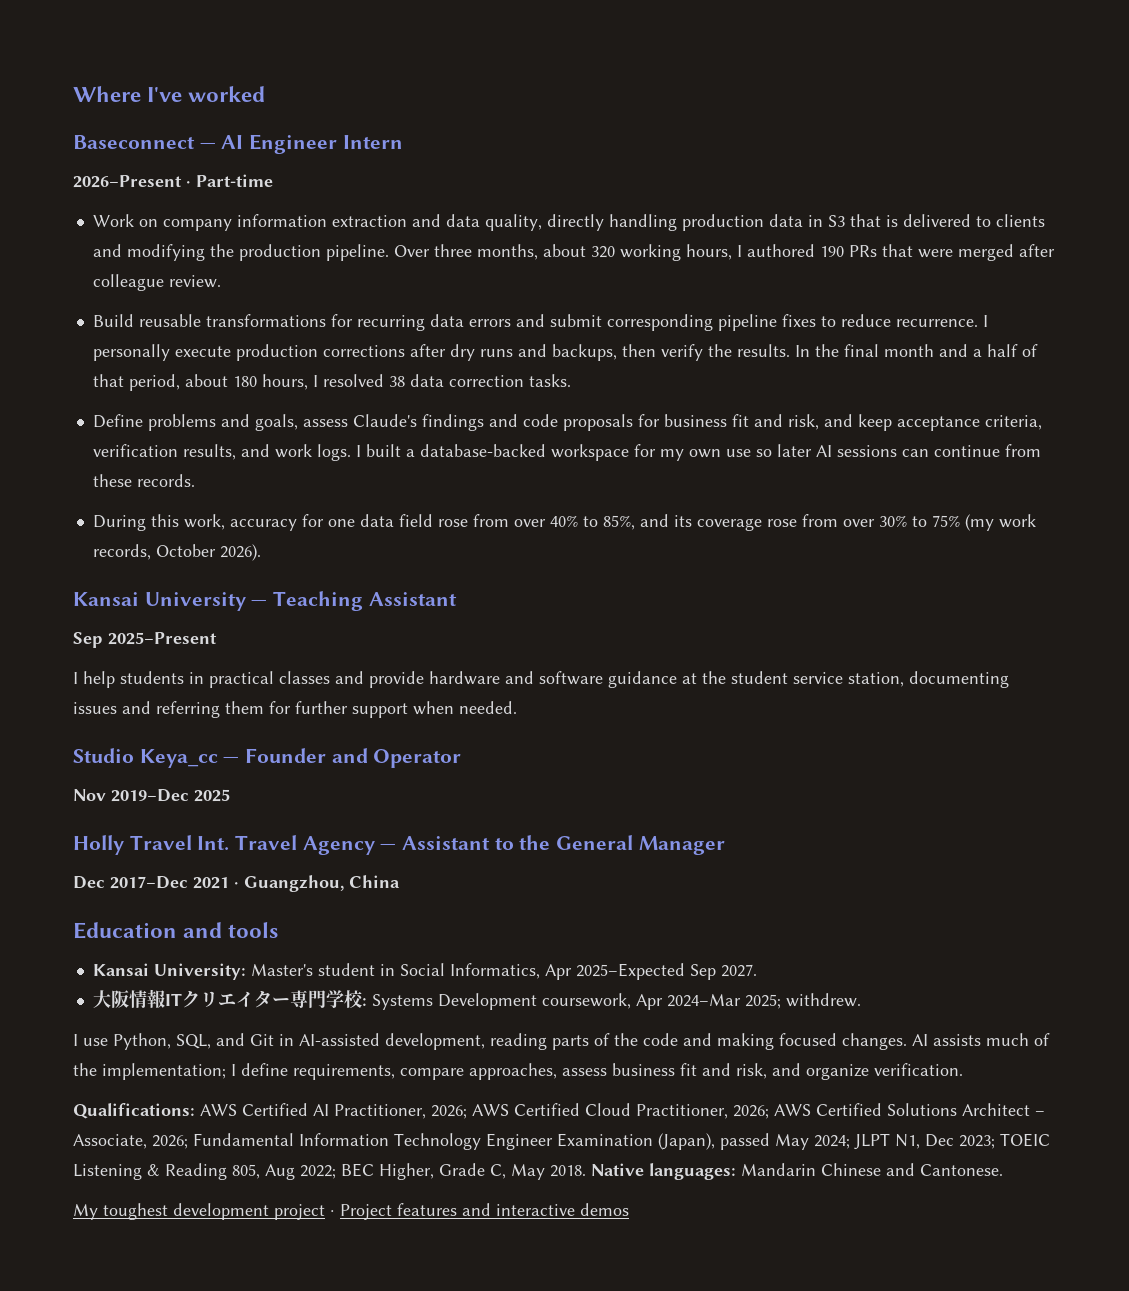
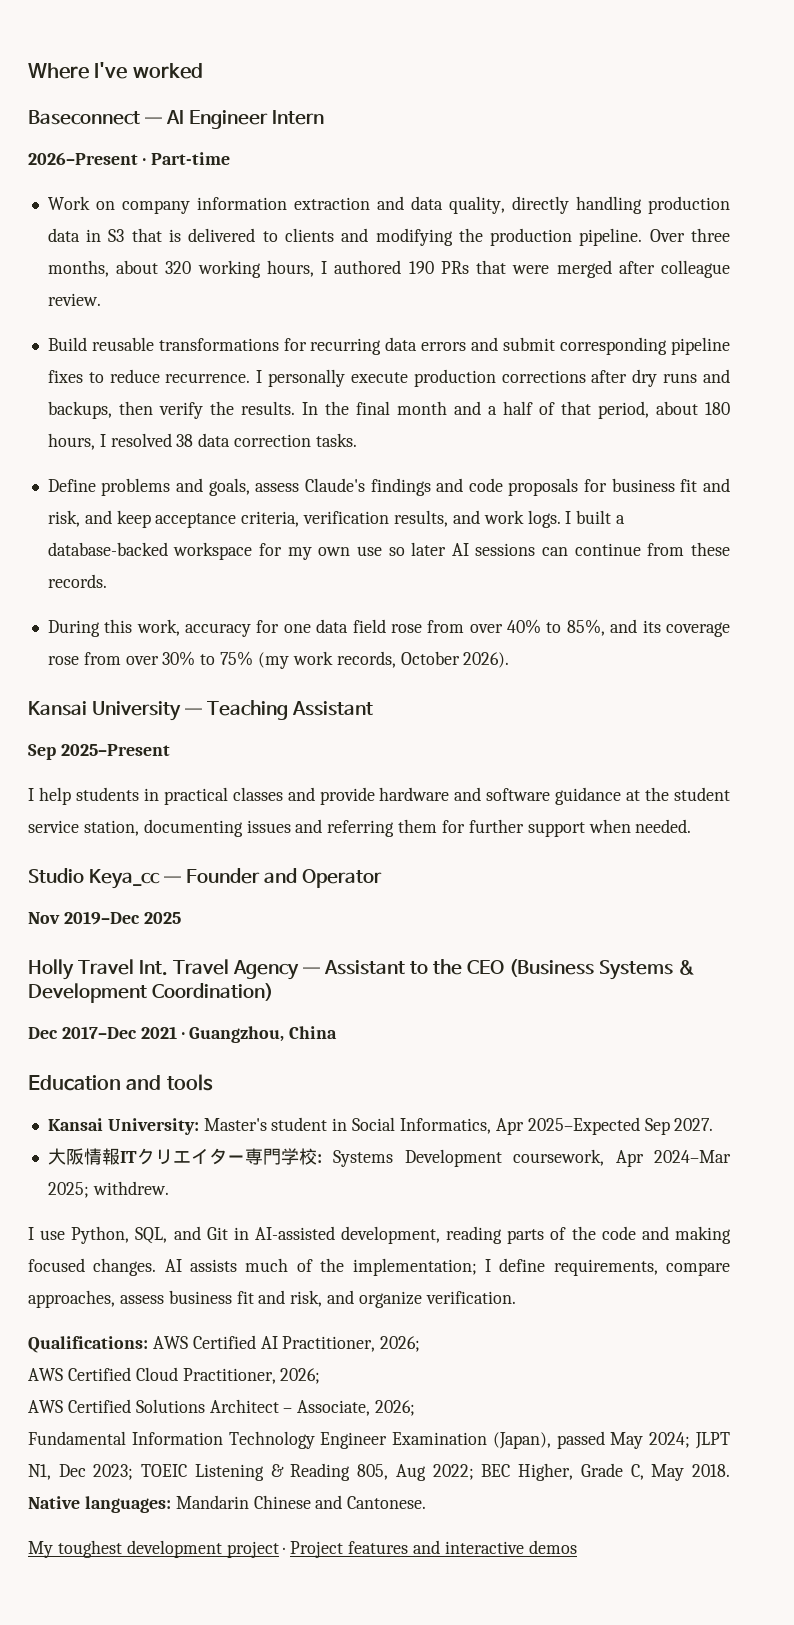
- Holly Travel Int. Travel Agency — Assistant to the General Manager
+ Holly Travel Int. Travel Agency — Assistant to the CEO (Business Systems & Development Coordination)
- Qualifications: AWS Certified AI Practitioner, 2026; AWS Certified Cloud Practitioner, 2026; AWS Certified Solutions Architect – Associate, 2026; Fundamental Information Technology Engineer Examination (Japan), passed May 2024; JLPT N1, Dec 2023; TOEIC Listening & Reading 805, Aug 2022; BEC Higher, Grade C, May 2018.
+ Qualifications: AWS Certified AI Practitioner, 2026;
+ AWS Certified Cloud Practitioner, 2026;
+ AWS Certified Solutions Architect – Associate, 2026;
+ Fundamental Information Technology Engineer Examination (Japan), passed May 2024; JLPT N1, Dec 2023; TOEIC Listening & Reading 805, Aug 2022; BEC Higher, Grade C, May 2018.

